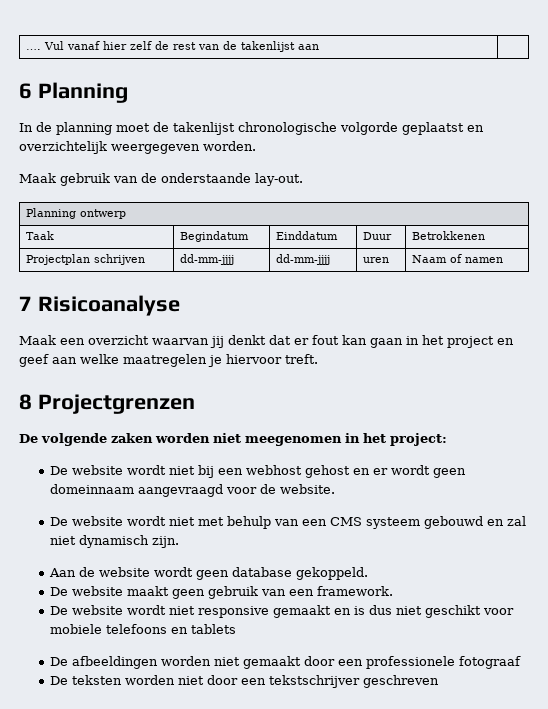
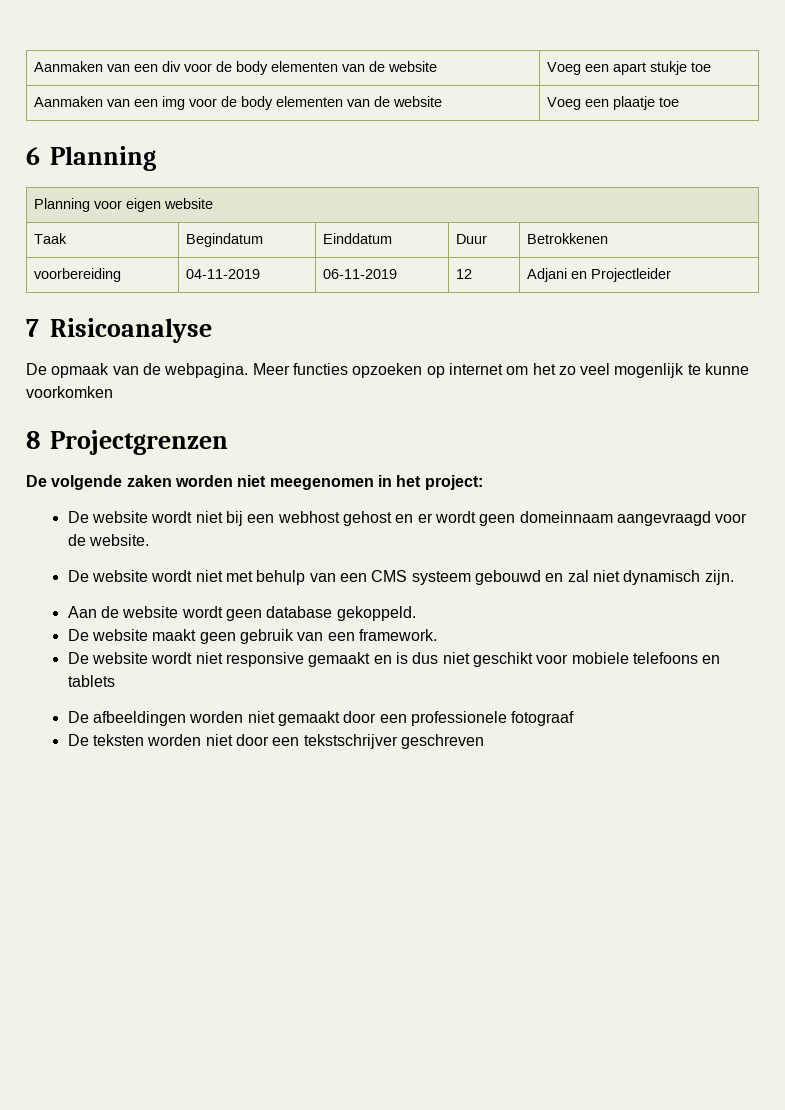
- …. Vul vanaf hier zelf de rest van de takenlijst aan |
+ Aanmaken van een div voor de body elementen van de website | Voeg een apart stukje toe
+ Aanmaken van een img voor de body elementen van de website | Voeg een plaatje toe
  6 Planning
- In de planning moet de takenlijst chronologische volgorde geplaatst en overzichtelijk weergegeven worden.
- Maak gebruik van de onderstaande lay-out.
- Planning ontwerp
+ Planning voor eigen website
- Projectplan schrijven | dd-mm-jjjj | dd-mm-jjjj | uren | Naam of namen
+ voorbereiding | 04-11-2019 | 06-11-2019 | 12 | Adjani en Projectleider
  7 Risicoanalyse
- Maak een overzicht waarvan jij denkt dat er fout kan gaan in het project en geef aan welke maatregelen je hiervoor treft.
+ De opmaak van de webpagina. Meer functies opzoeken op internet om het zo veel mogenlijk te kunne voorkomken

